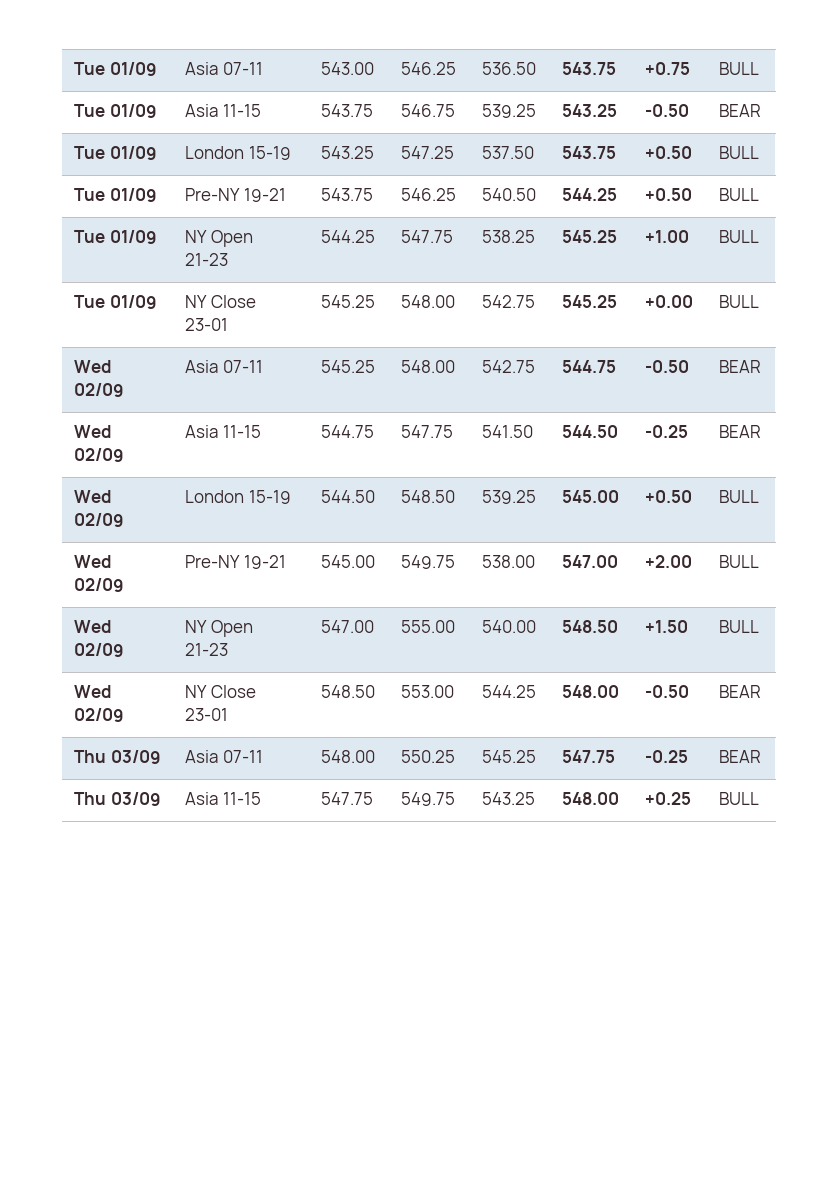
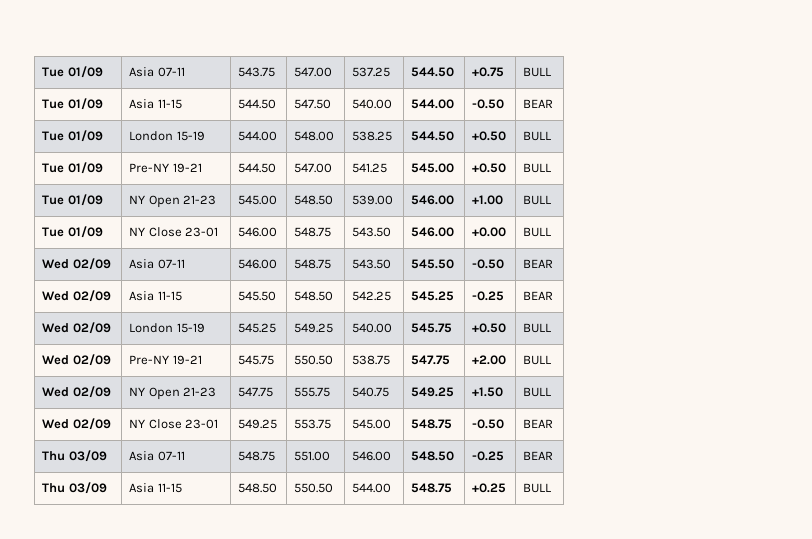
- Tue 01/09 | Asia 07-11 | 543.00 | 546.25 | 536.50 | 543.75 | +0.75 | BULL
+ Tue 01/09 | Asia 07-11 | 543.75 | 547.00 | 537.25 | 544.50 | +0.75 | BULL
- Tue 01/09 | Asia 11-15 | 543.75 | 546.75 | 539.25 | 543.25 | -0.50 | BEAR
+ Tue 01/09 | Asia 11-15 | 544.50 | 547.50 | 540.00 | 544.00 | -0.50 | BEAR
- Tue 01/09 | London 15-19 | 543.25 | 547.25 | 537.50 | 543.75 | +0.50 | BULL
+ Tue 01/09 | London 15-19 | 544.00 | 548.00 | 538.25 | 544.50 | +0.50 | BULL
- Tue 01/09 | Pre-NY 19-21 | 543.75 | 546.25 | 540.50 | 544.25 | +0.50 | BULL
+ Tue 01/09 | Pre-NY 19-21 | 544.50 | 547.00 | 541.25 | 545.00 | +0.50 | BULL
- Tue 01/09 | NY Open 21-23 | 544.25 | 547.75 | 538.25 | 545.25 | +1.00 | BULL
+ Tue 01/09 | NY Open 21-23 | 545.00 | 548.50 | 539.00 | 546.00 | +1.00 | BULL
- Tue 01/09 | NY Close 23-01 | 545.25 | 548.00 | 542.75 | 545.25 | +0.00 | BULL
+ Tue 01/09 | NY Close 23-01 | 546.00 | 548.75 | 543.50 | 546.00 | +0.00 | BULL
- Wed 02/09 | Asia 07-11 | 545.25 | 548.00 | 542.75 | 544.75 | -0.50 | BEAR
+ Wed 02/09 | Asia 07-11 | 546.00 | 548.75 | 543.50 | 545.50 | -0.50 | BEAR
- Wed 02/09 | Asia 11-15 | 544.75 | 547.75 | 541.50 | 544.50 | -0.25 | BEAR
+ Wed 02/09 | Asia 11-15 | 545.50 | 548.50 | 542.25 | 545.25 | -0.25 | BEAR
- Wed 02/09 | London 15-19 | 544.50 | 548.50 | 539.25 | 545.00 | +0.50 | BULL
+ Wed 02/09 | London 15-19 | 545.25 | 549.25 | 540.00 | 545.75 | +0.50 | BULL
- Wed 02/09 | Pre-NY 19-21 | 545.00 | 549.75 | 538.00 | 547.00 | +2.00 | BULL
+ Wed 02/09 | Pre-NY 19-21 | 545.75 | 550.50 | 538.75 | 547.75 | +2.00 | BULL
- Wed 02/09 | NY Open 21-23 | 547.00 | 555.00 | 540.00 | 548.50 | +1.50 | BULL
+ Wed 02/09 | NY Open 21-23 | 547.75 | 555.75 | 540.75 | 549.25 | +1.50 | BULL
- Wed 02/09 | NY Close 23-01 | 548.50 | 553.00 | 544.25 | 548.00 | -0.50 | BEAR
+ Wed 02/09 | NY Close 23-01 | 549.25 | 553.75 | 545.00 | 548.75 | -0.50 | BEAR
- Thu 03/09 | Asia 07-11 | 548.00 | 550.25 | 545.25 | 547.75 | -0.25 | BEAR
+ Thu 03/09 | Asia 07-11 | 548.75 | 551.00 | 546.00 | 548.50 | -0.25 | BEAR
- Thu 03/09 | Asia 11-15 | 547.75 | 549.75 | 543.25 | 548.00 | +0.25 | BULL
+ Thu 03/09 | Asia 11-15 | 548.50 | 550.50 | 544.00 | 548.75 | +0.25 | BULL

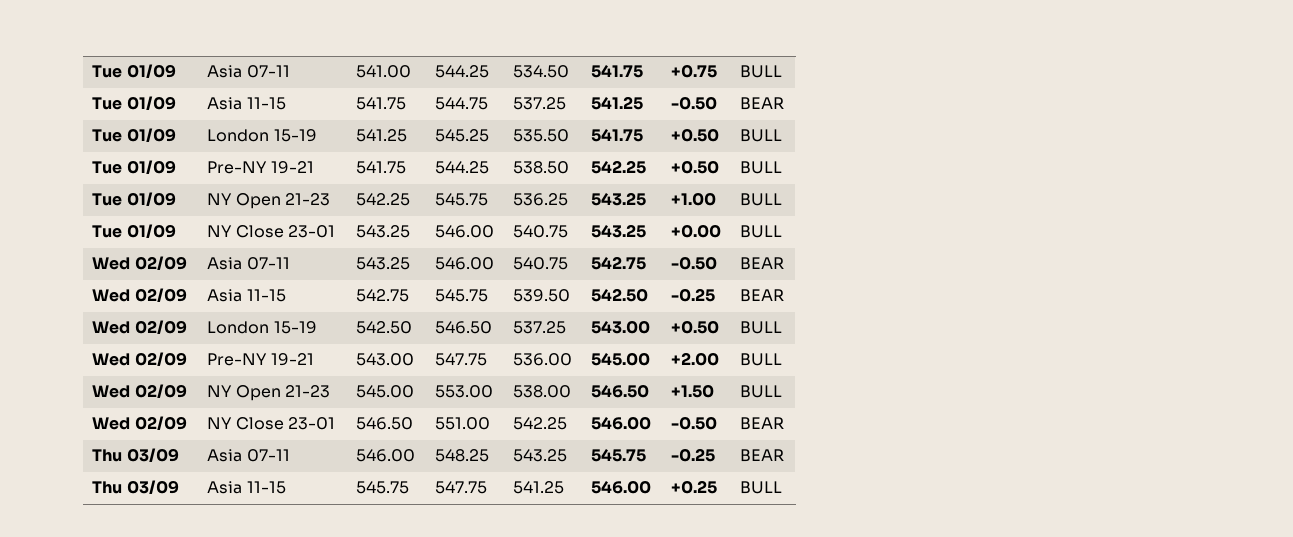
- Tue 01/09 | Asia 07-11 | 543.75 | 547.00 | 537.25 | 544.50 | +0.75 | BULL
+ Tue 01/09 | Asia 07-11 | 541.00 | 544.25 | 534.50 | 541.75 | +0.75 | BULL
- Tue 01/09 | Asia 11-15 | 544.50 | 547.50 | 540.00 | 544.00 | -0.50 | BEAR
+ Tue 01/09 | Asia 11-15 | 541.75 | 544.75 | 537.25 | 541.25 | -0.50 | BEAR
- Tue 01/09 | London 15-19 | 544.00 | 548.00 | 538.25 | 544.50 | +0.50 | BULL
+ Tue 01/09 | London 15-19 | 541.25 | 545.25 | 535.50 | 541.75 | +0.50 | BULL
- Tue 01/09 | Pre-NY 19-21 | 544.50 | 547.00 | 541.25 | 545.00 | +0.50 | BULL
+ Tue 01/09 | Pre-NY 19-21 | 541.75 | 544.25 | 538.50 | 542.25 | +0.50 | BULL
- Tue 01/09 | NY Open 21-23 | 545.00 | 548.50 | 539.00 | 546.00 | +1.00 | BULL
+ Tue 01/09 | NY Open 21-23 | 542.25 | 545.75 | 536.25 | 543.25 | +1.00 | BULL
- Tue 01/09 | NY Close 23-01 | 546.00 | 548.75 | 543.50 | 546.00 | +0.00 | BULL
+ Tue 01/09 | NY Close 23-01 | 543.25 | 546.00 | 540.75 | 543.25 | +0.00 | BULL
- Wed 02/09 | Asia 07-11 | 546.00 | 548.75 | 543.50 | 545.50 | -0.50 | BEAR
+ Wed 02/09 | Asia 07-11 | 543.25 | 546.00 | 540.75 | 542.75 | -0.50 | BEAR
- Wed 02/09 | Asia 11-15 | 545.50 | 548.50 | 542.25 | 545.25 | -0.25 | BEAR
+ Wed 02/09 | Asia 11-15 | 542.75 | 545.75 | 539.50 | 542.50 | -0.25 | BEAR
- Wed 02/09 | London 15-19 | 545.25 | 549.25 | 540.00 | 545.75 | +0.50 | BULL
+ Wed 02/09 | London 15-19 | 542.50 | 546.50 | 537.25 | 543.00 | +0.50 | BULL
- Wed 02/09 | Pre-NY 19-21 | 545.75 | 550.50 | 538.75 | 547.75 | +2.00 | BULL
+ Wed 02/09 | Pre-NY 19-21 | 543.00 | 547.75 | 536.00 | 545.00 | +2.00 | BULL
- Wed 02/09 | NY Open 21-23 | 547.75 | 555.75 | 540.75 | 549.25 | +1.50 | BULL
+ Wed 02/09 | NY Open 21-23 | 545.00 | 553.00 | 538.00 | 546.50 | +1.50 | BULL
- Wed 02/09 | NY Close 23-01 | 549.25 | 553.75 | 545.00 | 548.75 | -0.50 | BEAR
+ Wed 02/09 | NY Close 23-01 | 546.50 | 551.00 | 542.25 | 546.00 | -0.50 | BEAR
- Thu 03/09 | Asia 07-11 | 548.75 | 551.00 | 546.00 | 548.50 | -0.25 | BEAR
+ Thu 03/09 | Asia 07-11 | 546.00 | 548.25 | 543.25 | 545.75 | -0.25 | BEAR
- Thu 03/09 | Asia 11-15 | 548.50 | 550.50 | 544.00 | 548.75 | +0.25 | BULL
+ Thu 03/09 | Asia 11-15 | 545.75 | 547.75 | 541.25 | 546.00 | +0.25 | BULL

